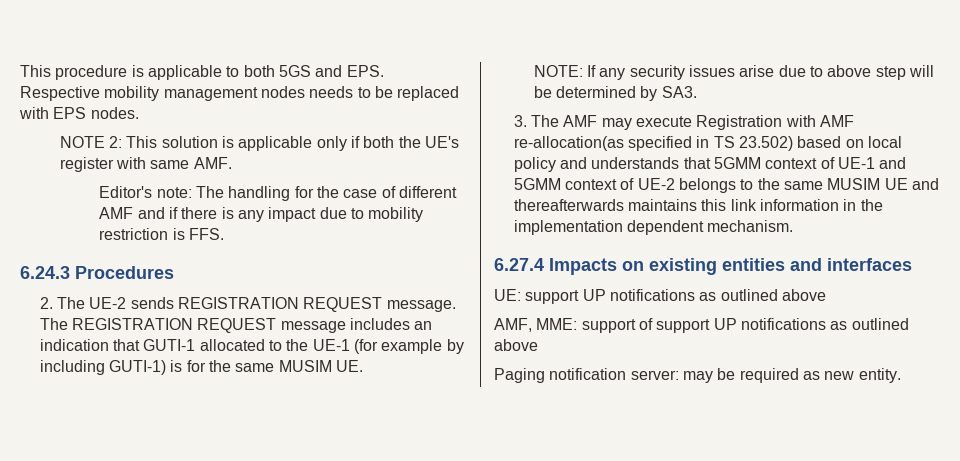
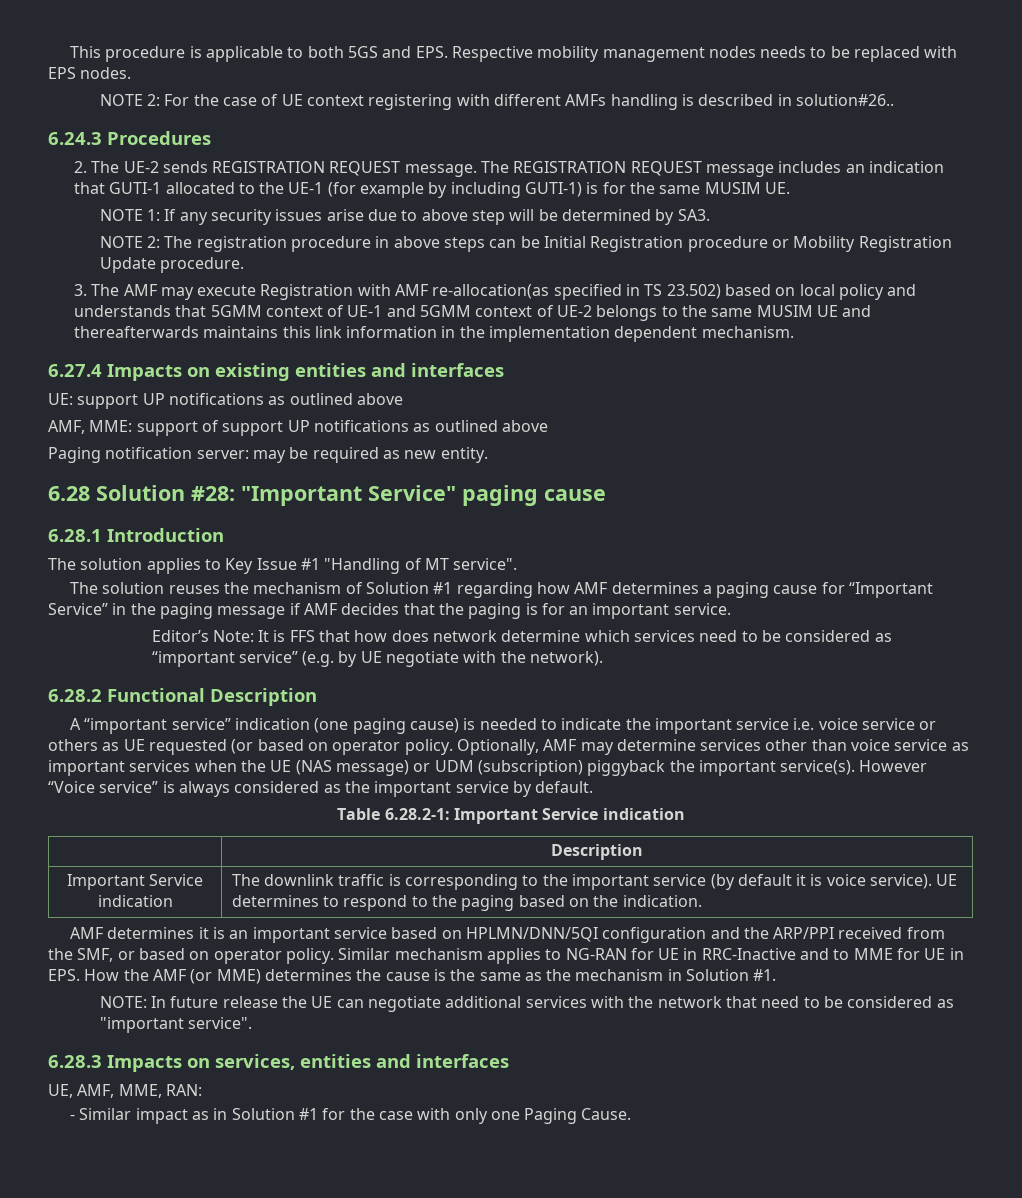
- NOTE 2: This solution is applicable only if both the UE's register with same AMF.
- Editor's note: The handling for the case of different AMF and if there is any impact due to mobility restriction is FFS.
+ NOTE 2: For the case of UE context registering with different AMFs handling is described in solution#26..
- NOTE: If any security issues arise due to above step will be determined by SA3.
+ NOTE 1: If any security issues arise due to above step will be determined by SA3.
+ NOTE 2: The registration procedure in above steps can be Initial Registration procedure or Mobility Registration Update procedure.
+ 6.28 Solution #28: "Important Service" paging cause
+ 6.28.1 Introduction
+ The solution applies to Key Issue #1 "Handling of MT service".
+ The solution reuses the mechanism of Solution #1 regarding how AMF determines a paging cause for “Important Service” in the paging message if AMF decides that the paging is for an important service.
+ Editor’s Note: It is FFS that how does network determine which services need to be considered as “important service” (e.g. by UE negotiate with the network).
+ 6.28.2 Functional Description
+ A “important service” indication (one paging cause) is needed to indicate the important service i.e. voice service or others as UE requested (or based on operator policy. Optionally, AMF may determine services other than voice service as important services when the UE (NAS message) or UDM (subscription) piggyback the important service(s). However “Voice service” is always considered as the important service by default.
+ Table 6.28.2-1: Important Service indication
+ | Description
+ Important Service indication | The downlink traffic is corresponding to the important service (by default it is voice service). UE determines to respond to the paging based on the indication.
+ AMF determines it is an important service based on HPLMN/DNN/5QI configuration and the ARP/PPI received from the SMF, or based on operator policy. Similar mechanism applies to NG-RAN for UE in RRC-Inactive and to MME for UE in EPS. How the AMF (or MME) determines the cause is the same as the mechanism in Solution #1.
+ NOTE: In future release the UE can negotiate additional services with the network that need to be considered as "important service".
+ 6.28.3 Impacts on services, entities and interfaces
+ UE, AMF, MME, RAN:
+ - Similar impact as in Solution #1 for the case with only one Paging Cause.

